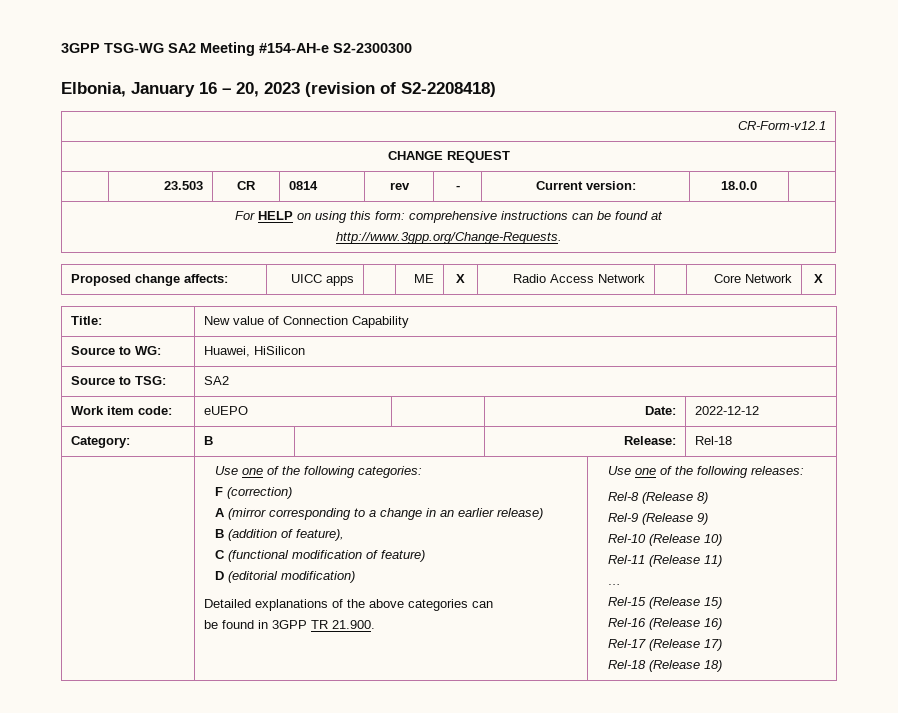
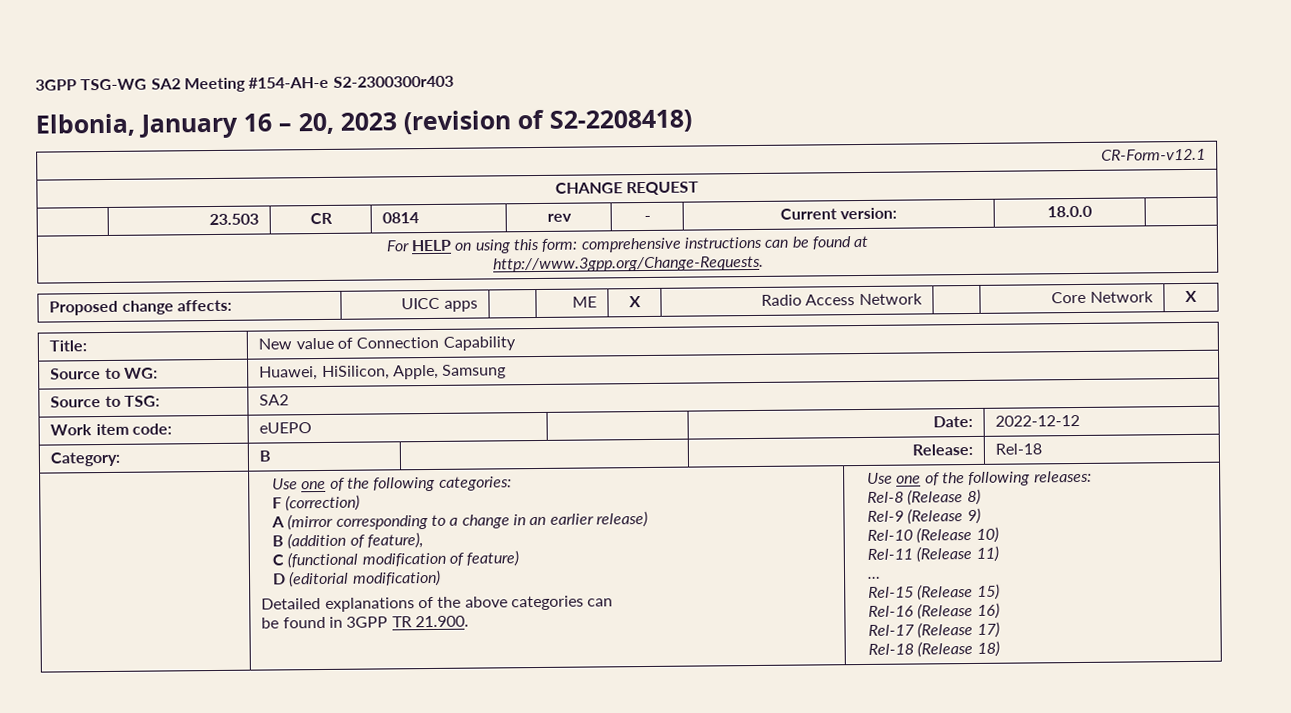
- 3GPP TSG-WG SA2 Meeting #154-AH-e S2-2300300
+ 3GPP TSG-WG SA2 Meeting #154-AH-e S2-2300300r403
- Source to WG: | Huawei, HiSilicon
+ Source to WG: | Huawei, HiSilicon, Apple, Samsung

